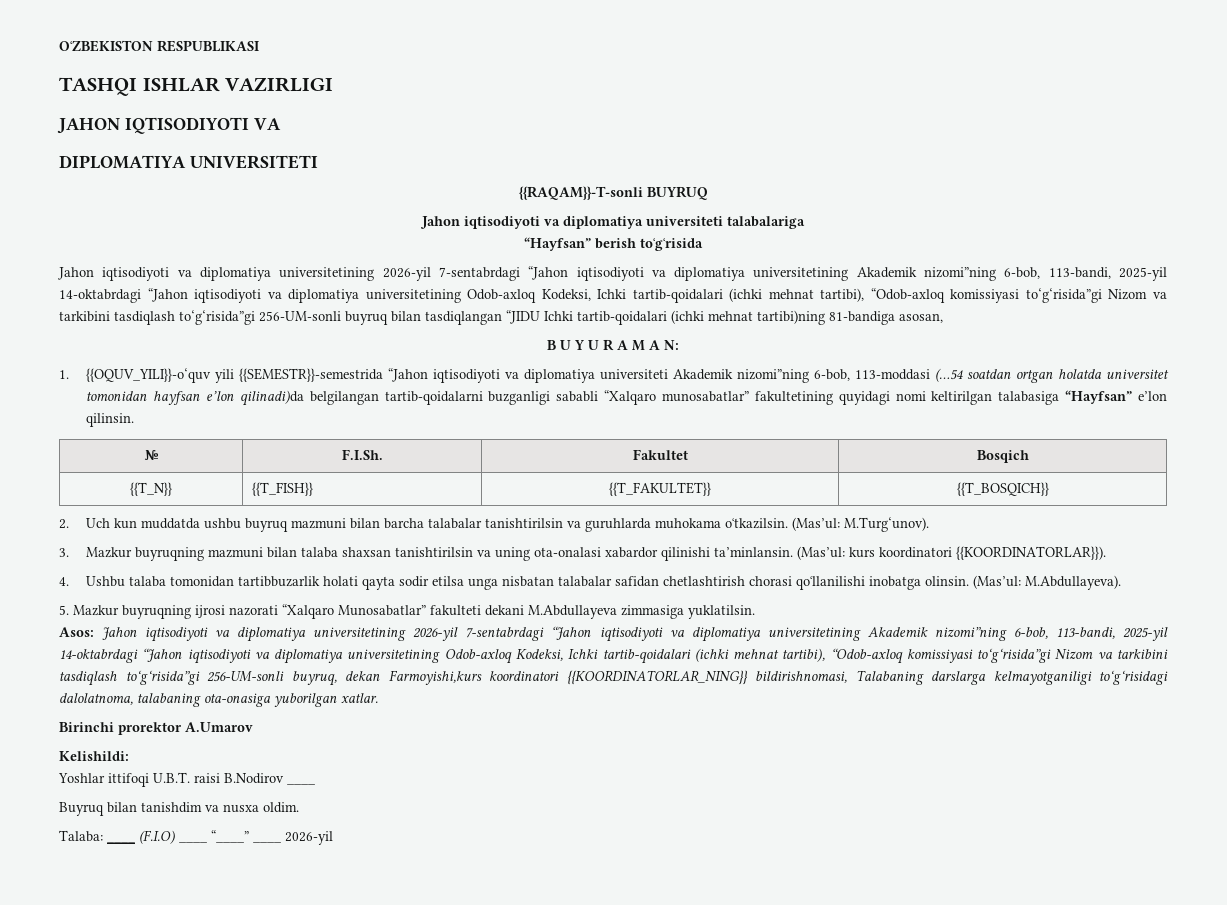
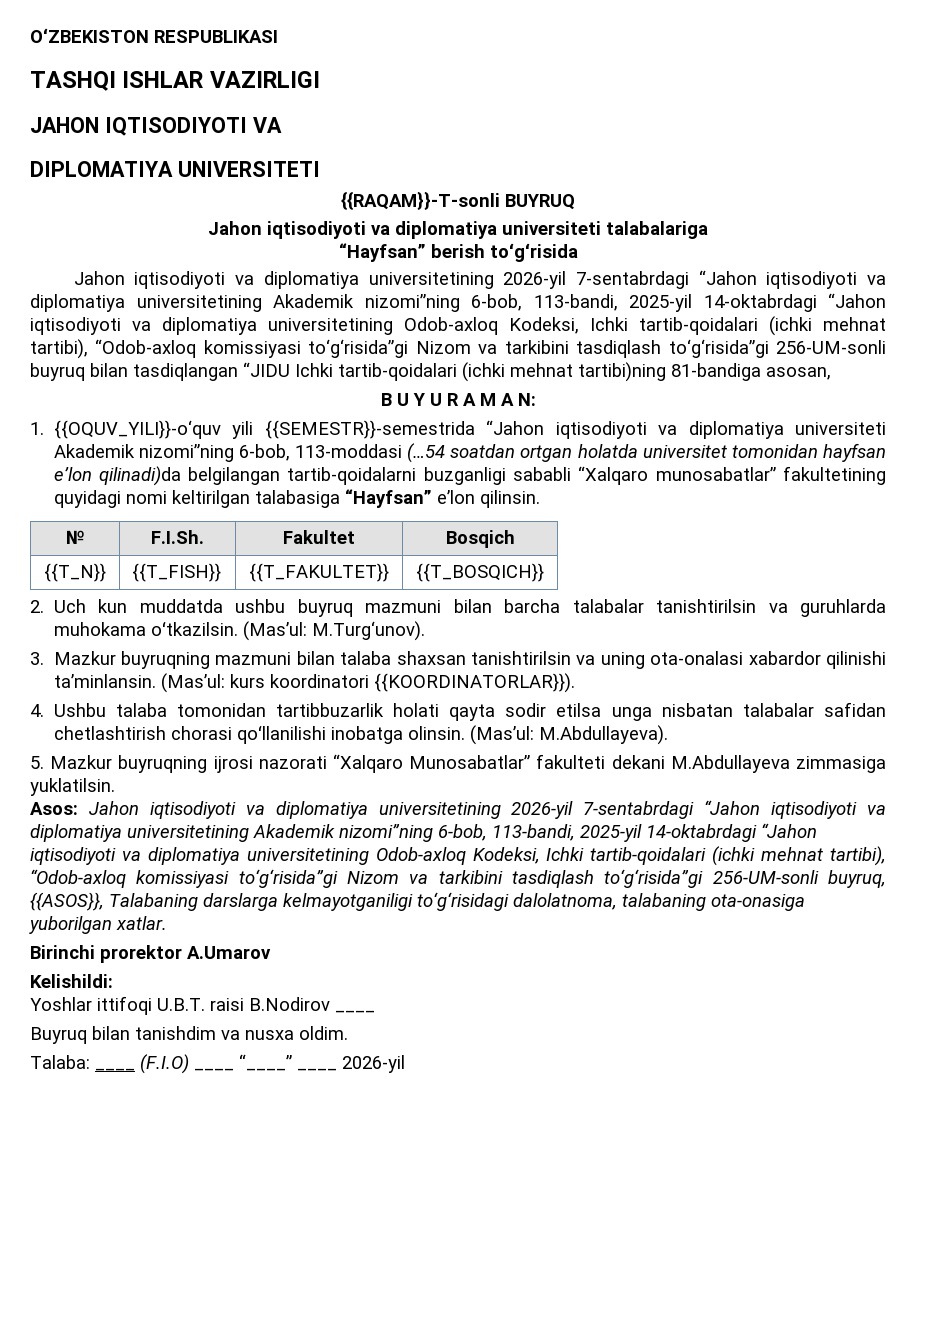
- Asos: Jahon iqtisodiyoti va diplomatiya universitetining 2026-yil 7-sentabrdagi “Jahon iqtisodiyoti va diplomatiya universitetining Akademik nizomi”ning 6-bob, 113-bandi, 2025-yil 14-oktabrdagi “Jahon iqtisodiyoti va diplomatiya universitetining Odob-axloq Kodeksi, Ichki tartib-qoidalari (ichki mehnat tartibi), “Odob-axloq komissiyasi to‘g‘risida”gi Nizom va tarkibini tasdiqlash to‘g‘risida”gi 256-UM-sonli buyruq, dekan Farmoyishi,kurs koordinatori {{KOORDINATORLAR_NING}} bildirishnomasi, Talabaning darslarga kelmayotganiligi to‘g‘risidagi dalolatnoma, talabaning ota-onasiga yuborilgan xatlar.
+ Asos: Jahon iqtisodiyoti va diplomatiya universitetining 2026-yil 7-sentabrdagi “Jahon iqtisodiyoti va diplomatiya universitetining Akademik nizomi”ning 6-bob, 113-bandi, 2025-yil 14-oktabrdagi “Jahon iqtisodiyoti va diplomatiya universitetining Odob-axloq Kodeksi, Ichki tartib-qoidalari (ichki mehnat tartibi), “Odob-axloq komissiyasi to‘g‘risida”gi Nizom va tarkibini tasdiqlash to‘g‘risida”gi 256-UM-sonli buyruq, {{ASOS}}, Talabaning darslarga kelmayotganiligi to‘g‘risidagi dalolatnoma, talabaning ota-onasiga yuborilgan xatlar.

